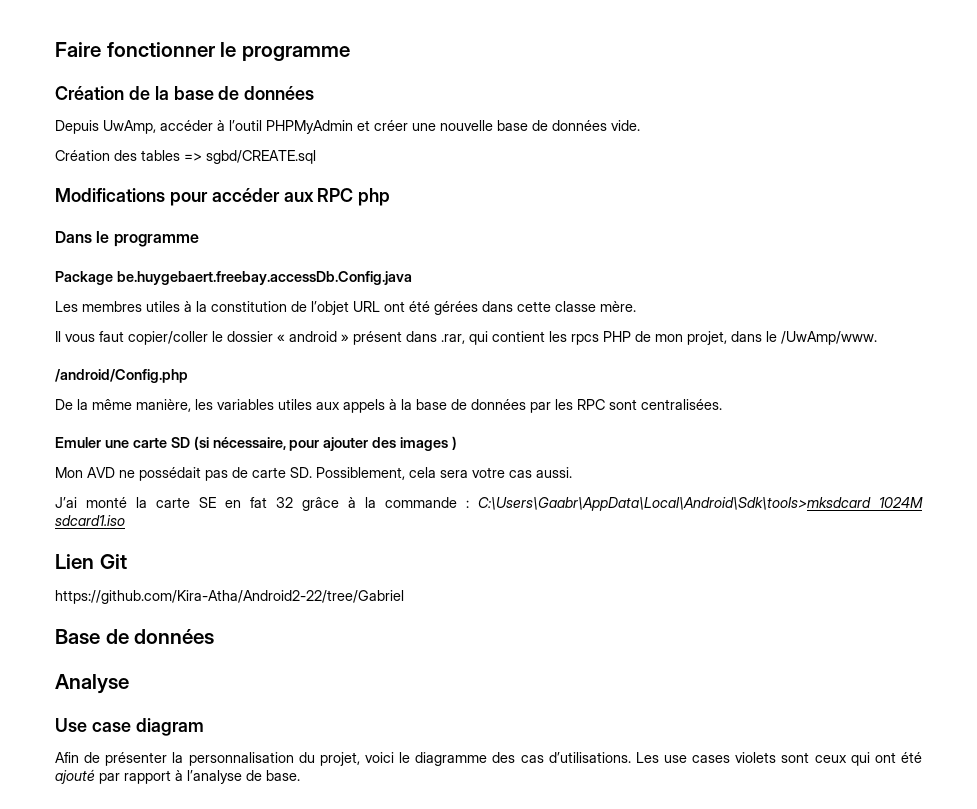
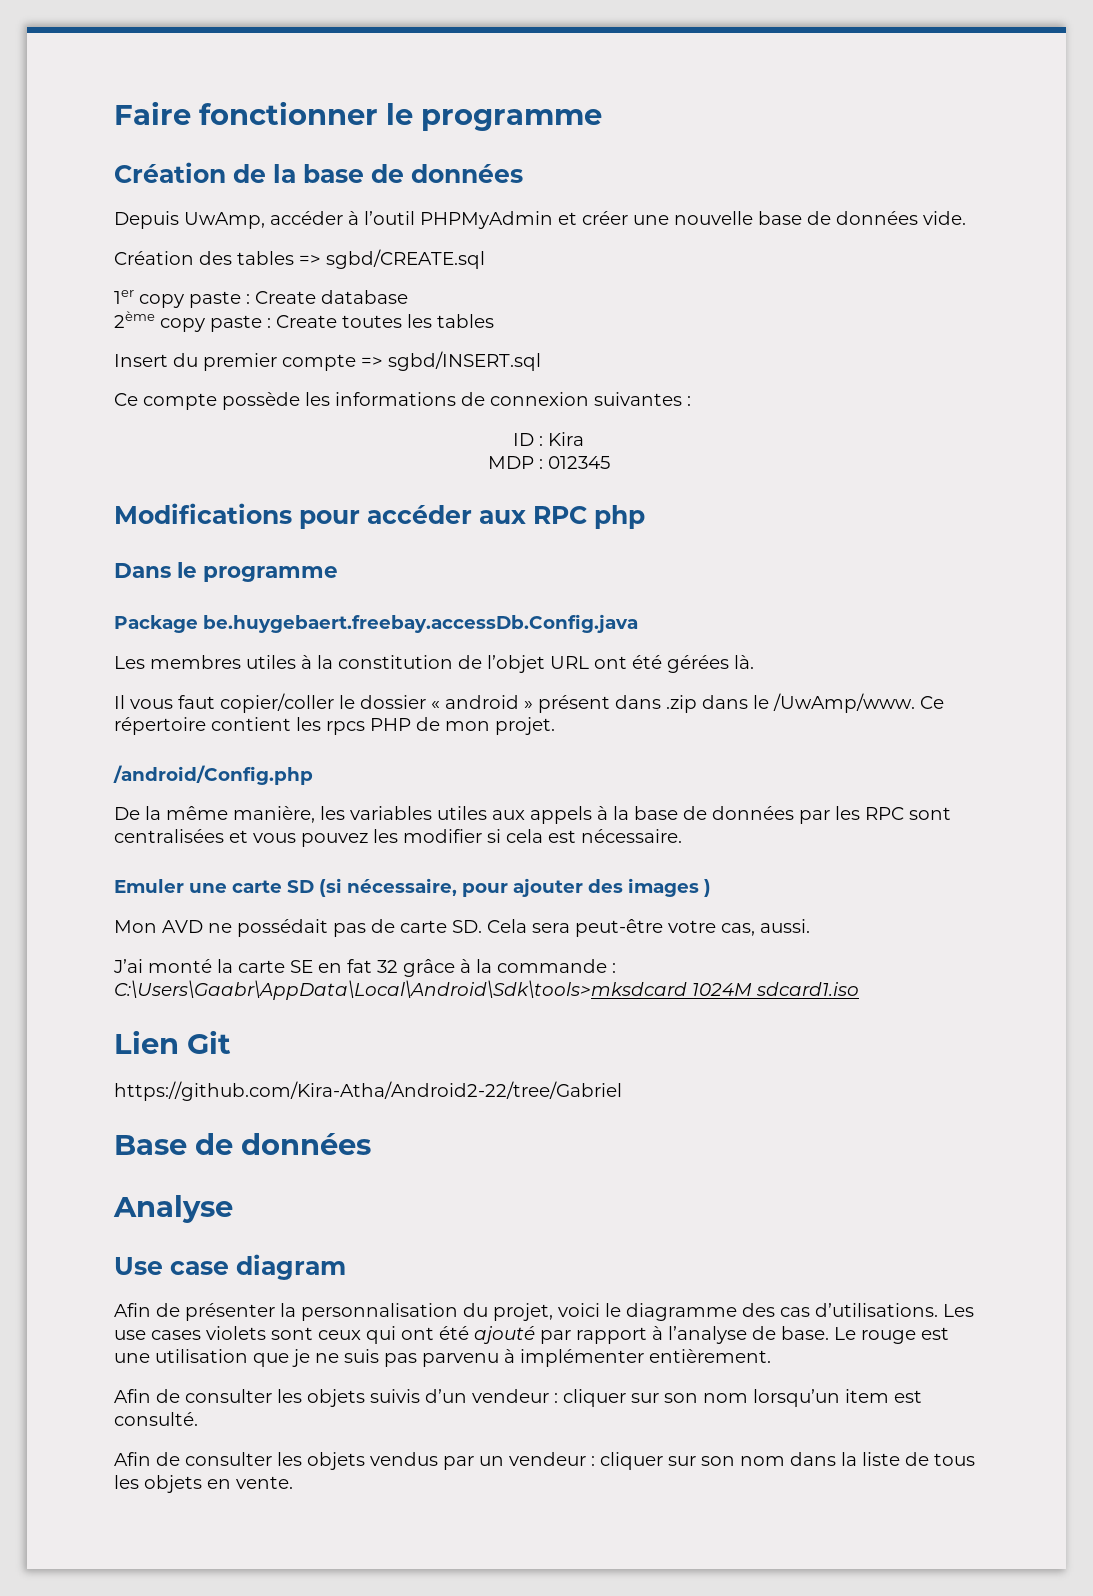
+ 1er copy paste : Create database
+ 2ème copy paste : Create toutes les tables
+ Insert du premier compte => sgbd/INSERT.sql
+ Ce compte possède les informations de connexion suivantes :
+ ID : Kira
+ MDP : 012345
- Les membres utiles à la constitution de l’objet URL ont été gérées dans cette classe mère.
+ Les membres utiles à la constitution de l’objet URL ont été gérées là.
- Il vous faut copier/coller le dossier « android » présent dans .rar, qui contient les rpcs PHP de mon projet, dans le /UwAmp/www.
+ Il vous faut copier/coller le dossier « android » présent dans .zip dans le /UwAmp/www. Ce répertoire contient les rpcs PHP de mon projet.
- De la même manière, les variables utiles aux appels à la base de données par les RPC sont centralisées.
+ De la même manière, les variables utiles aux appels à la base de données par les RPC sont centralisées et vous pouvez les modifier si cela est nécessaire.
- Mon AVD ne possédait pas de carte SD. Possiblement, cela sera votre cas aussi.
+ Mon AVD ne possédait pas de carte SD. Cela sera peut-être votre cas, aussi.
+ Le rouge est une utilisation que je ne suis pas parvenu à implémenter entièrement.
+ Afin de consulter les objets suivis d’un vendeur : cliquer sur son nom lorsqu’un item est consulté.
+ Afin de consulter les objets vendus par un vendeur : cliquer sur son nom dans la liste de tous les objets en vente.

